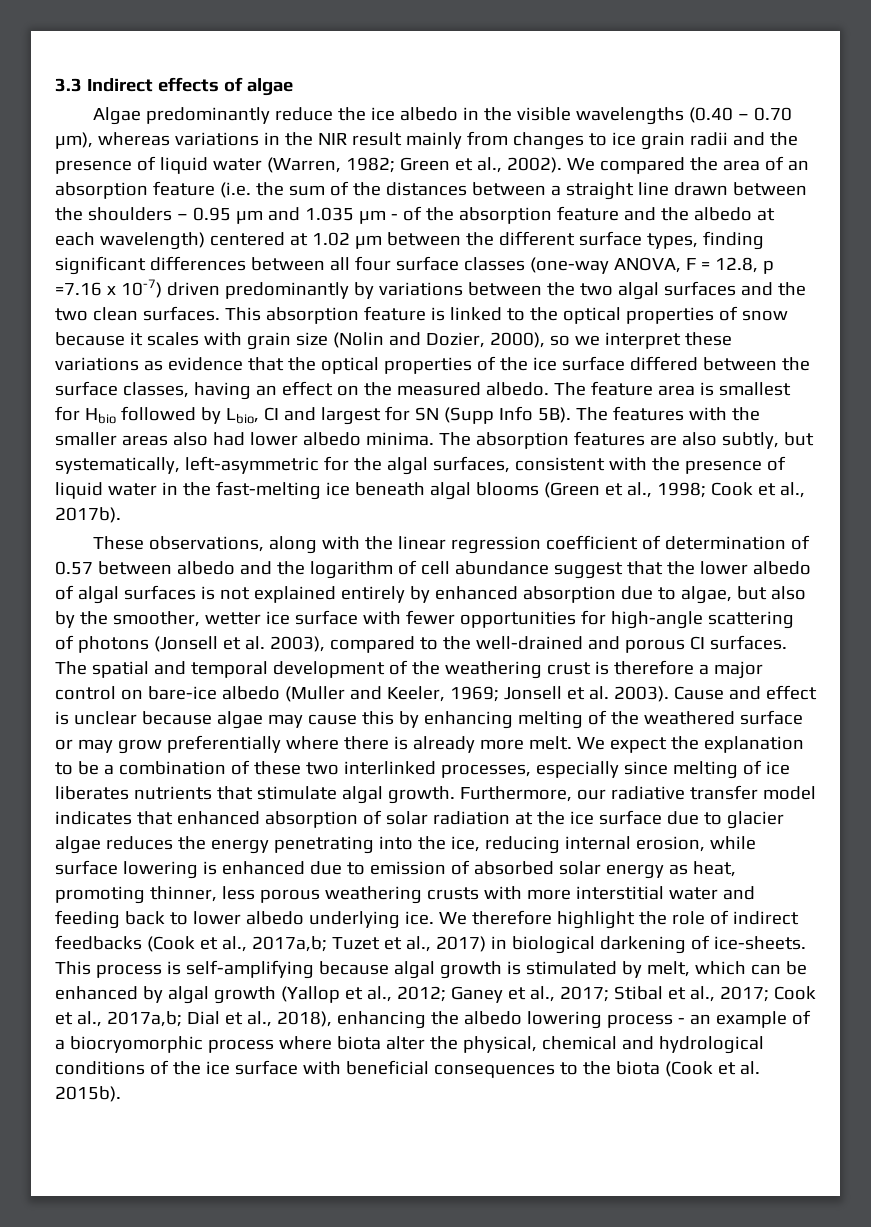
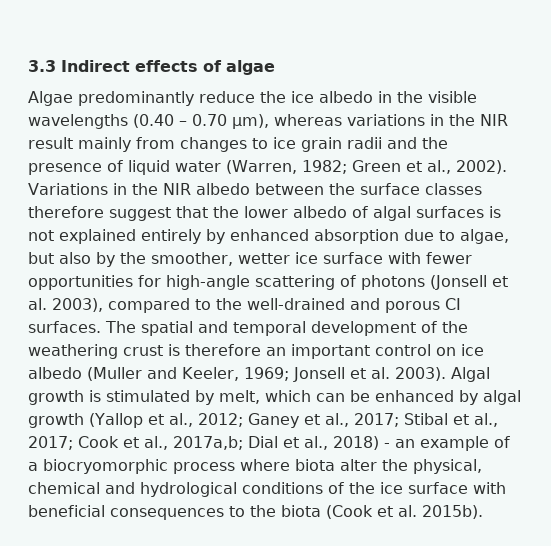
- We compared the area of an absorption feature (i.e. the sum of the distances between a straight line drawn between the shoulders – 0.95 µm and 1.035 µm - of the absorption feature and the albedo at each wavelength) centered at 1.02 μm between the different surface types, finding significant differences between all four surface classes (one-way ANOVA, F = 12.8, p =7.16 x 10-7) driven predominantly by variations between the two algal surfaces and the two clean surfaces. This absorption feature is linked to the optical properties of snow because it scales with grain size (Nolin and Dozier, 2000), so we interpret these variations as evidence that the optical properties of the ice surface differed between the surface classes, having an effect on the measured albedo. The feature area is smallest for Hbio followed by Lbio, CI and largest for SN (Supp Info 5B). The features with the smaller areas also had lower albedo minima. The absorption features are also subtly, but systematically, left-asymmetric for the algal surfaces, consistent with the presence of liquid water in the fast-melting ice beneath algal blooms (Green et al., 1998; Cook et al., 2017b).
- These observations, along with the linear regression coefficient of determination of 0.57 between albedo and the logarithm of cell abundance suggest that the lower albedo of algal surfaces is not explained entirely by enhanced absorption due to algae, but also by the smoother, wetter ice surface with fewer opportunities for high-angle scattering of photons (Jonsell et al. 2003), compared to the well-drained and porous CI surfaces.
+ Variations in the NIR albedo between the surface classes therefore suggest that the lower albedo of algal surfaces is not explained entirely by enhanced absorption due to algae, but also by the smoother, wetter ice surface with fewer opportunities for high-angle scattering of photons (Jonsell et al. 2003), compared to the well-drained and porous CI surfaces.
- The spatial and temporal development of the weathering crust is therefore a major control on bare-ice albedo (Muller and Keeler, 1969; Jonsell et al. 2003).
+ The spatial and temporal development of the weathering crust is therefore an important control on ice albedo (Muller and Keeler, 1969; Jonsell et al. 2003).
- Cause and effect is unclear because algae may cause this by enhancing melting of the weathered surface or may grow preferentially where there is already more melt. We expect the explanation to be a combination of these two interlinked processes, especially since melting of ice liberates nutrients that stimulate algal growth. Furthermore, our radiative transfer model indicates that enhanced absorption of solar radiation at the ice surface due to glacier algae reduces the energy penetrating into the ice, reducing internal erosion, while surface lowering is enhanced due to emission of absorbed solar energy as heat, promoting thinner, less porous weathering crusts with more interstitial water and feeding back to lower albedo underlying ice. We therefore highlight the role of indirect feedbacks (Cook et al., 2017a,b; Tuzet et al., 2017) in biological darkening of ice-sheets. This process is self-amplifying because algal growth is stimulated by melt, which can be enhanced by algal growth (Yallop et al., 2012;
+ Algal growth is stimulated by melt, which can be enhanced by algal growth (Yallop et al., 2012;
- Dial et al., 2018), enhancing the albedo lowering process - an example of a biocryomorphic process where biota alter the physical, chemical and hydrological conditions of the ice surface with beneficial consequences to the biota (Cook et al. 2015b).
+ Dial et al., 2018) - an example of a biocryomorphic process where biota alter the physical, chemical and hydrological conditions of the ice surface with beneficial consequences to the biota (Cook et al. 2015b).

